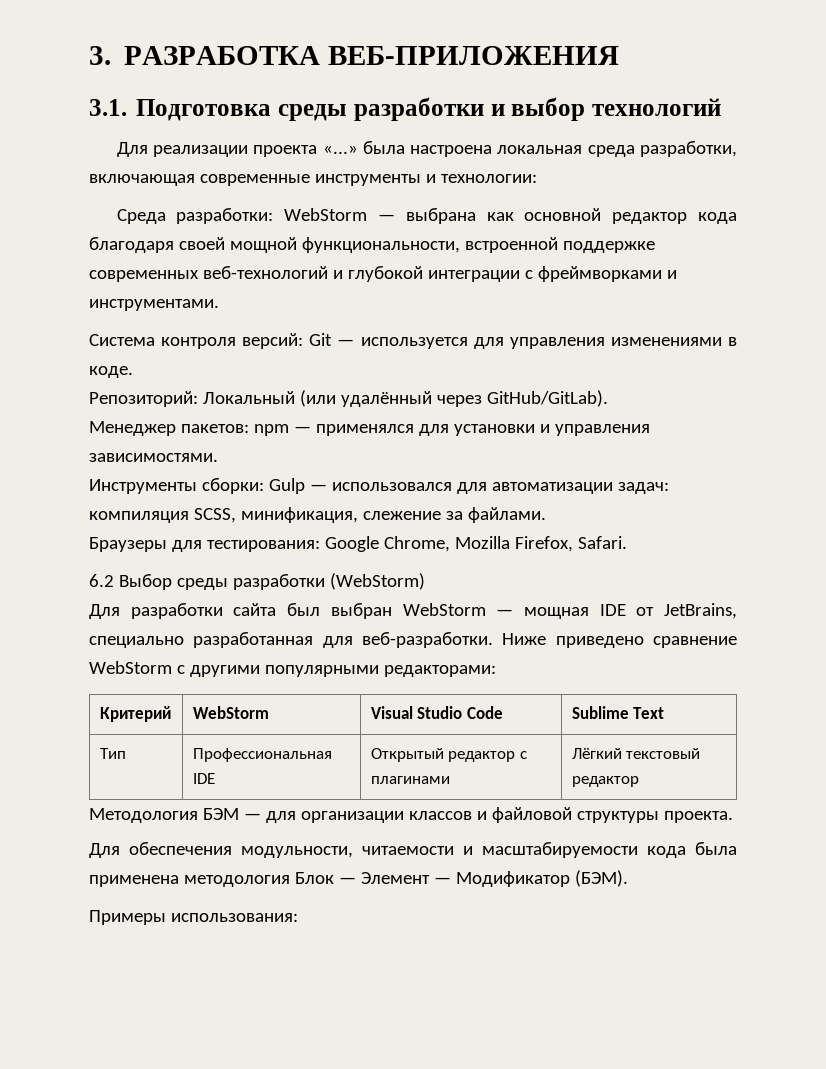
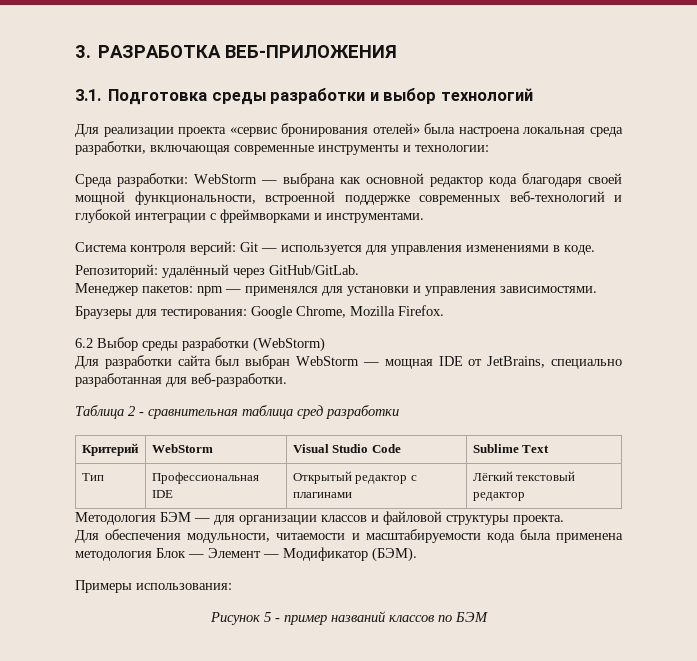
- Для реализации проекта «...» была настроена локальная среда разработки, включающая современные инструменты и технологии:
+ Для реализации проекта «сервис бронирования отелей» была настроена локальная среда разработки, включающая современные инструменты и технологии:
- Репозиторий: Локальный (или удалённый через GitHub/GitLab).
+ Репозиторий: удалённый через GitHub/GitLab.
- Инструменты сборки: Gulp — использовался для автоматизации задач: компиляция SCSS, минификация, слежение за файлами.
- Браузеры для тестирования: Google Chrome, Mozilla Firefox, Safari.
+ Браузеры для тестирования: Google Chrome, Mozilla Firefox.
- Для разработки сайта был выбран WebStorm — мощная IDE от JetBrains, специально разработанная для веб-разработки. Ниже приведено сравнение WebStorm с другими популярными редакторами:
+ Для разработки сайта был выбран WebStorm — мощная IDE от JetBrains, специально разработанная для веб-разработки.
+ Таблица 2 - сравнительная таблица сред разработки
+ Рисунок 5 - пример названий классов по БЭМ

